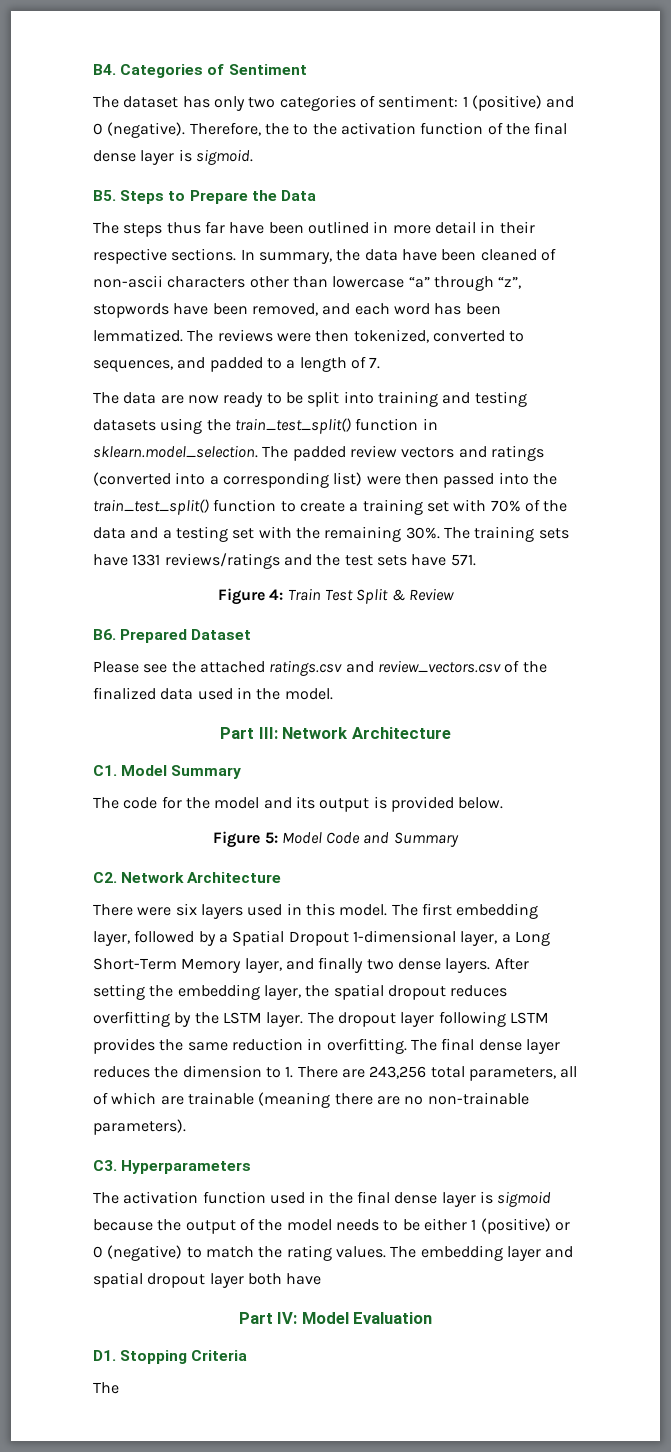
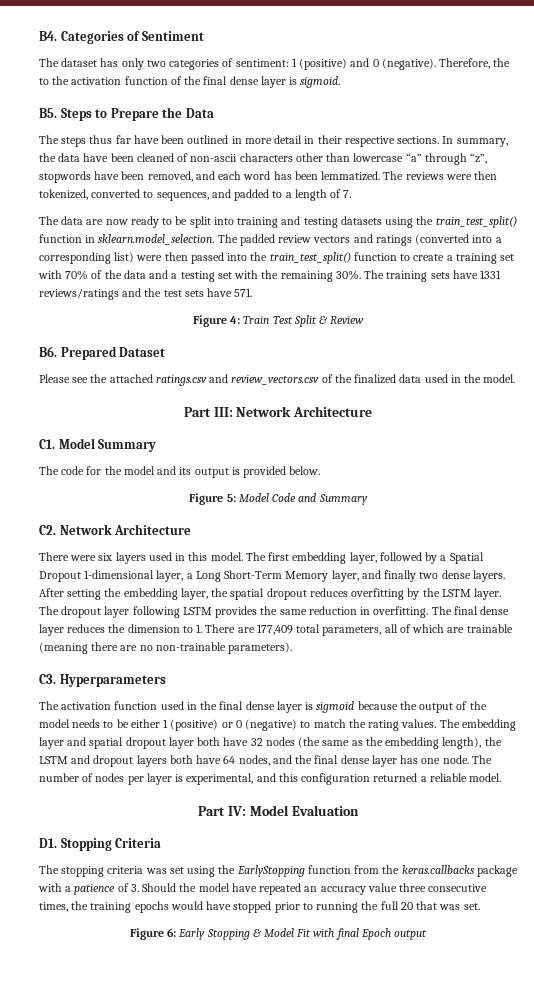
- The final dense layer reduces the dimension to 1. There are 243,256 total parameters, all of which are trainable (meaning there are no non-trainable parameters).
+ The final dense layer reduces the dimension to 1. There are 177,409 total parameters, all of which are trainable (meaning there are no non-trainable parameters).
- The embedding layer and spatial dropout layer both have
+ The embedding layer and spatial dropout layer both have 32 nodes (the same as the embedding length), the LSTM and dropout layers both have 64 nodes, and the final dense layer has one node. The number of nodes per layer is experimental, and this configuration returned a reliable model.
  D1. Stopping Criteria
- The
+ The stopping criteria was set using the EarlyStopping function from the keras.callbacks package with a patience of 3. Should the model have repeated an accuracy value three consecutive times, the training epochs would have stopped prior to running the full 20 that was set.
+ Figure 6: Early Stopping & Model Fit with final Epoch output

